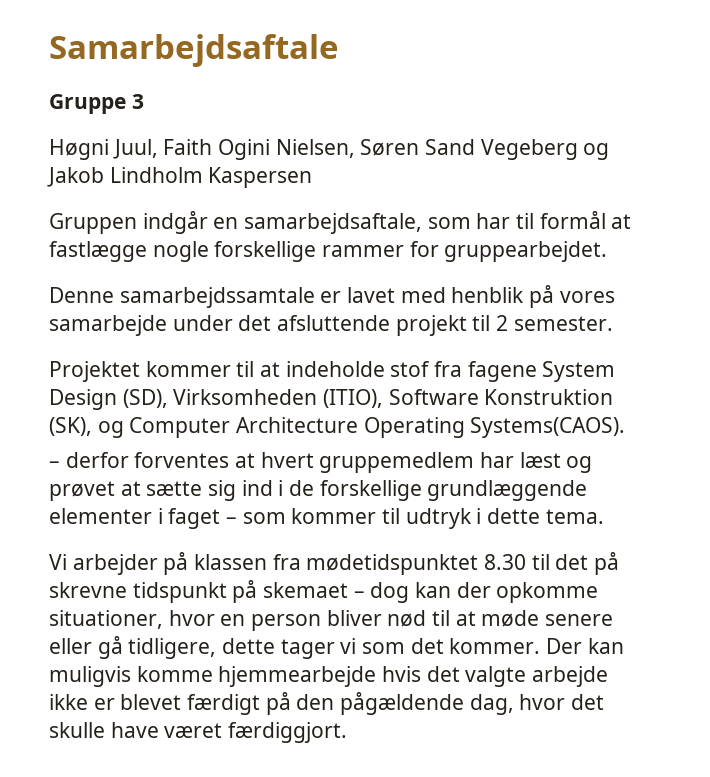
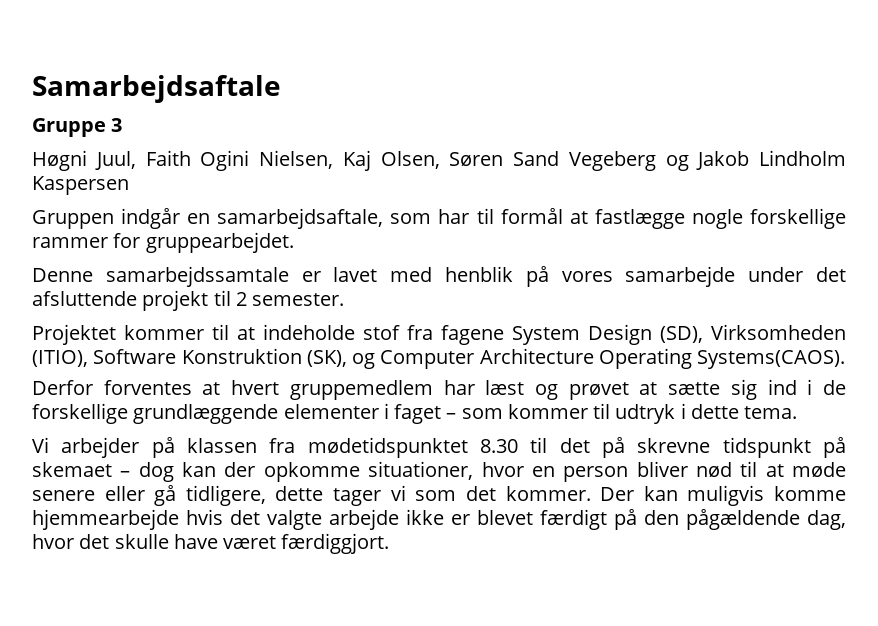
- Høgni Juul, Faith Ogini Nielsen, Søren Sand Vegeberg og Jakob Lindholm Kaspersen
+ Høgni Juul, Faith Ogini Nielsen, Kaj Olsen, Søren Sand Vegeberg og Jakob Lindholm Kaspersen
- – derfor forventes at hvert gruppemedlem har læst og prøvet at sætte sig ind i de forskellige grundlæggende elementer i faget – som kommer til udtryk i dette tema.
+ Derfor forventes at hvert gruppemedlem har læst og prøvet at sætte sig ind i de forskellige grundlæggende elementer i faget – som kommer til udtryk i dette tema.

